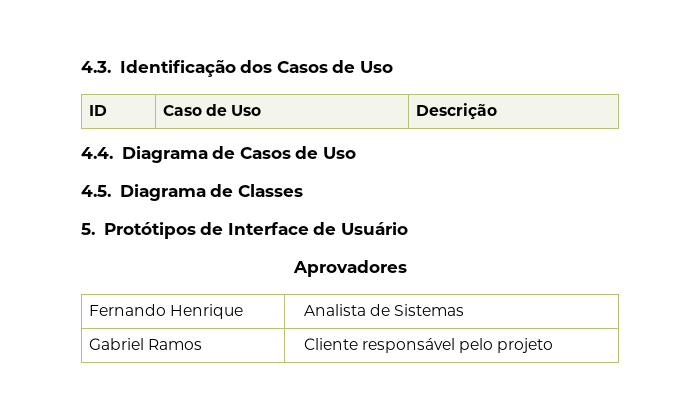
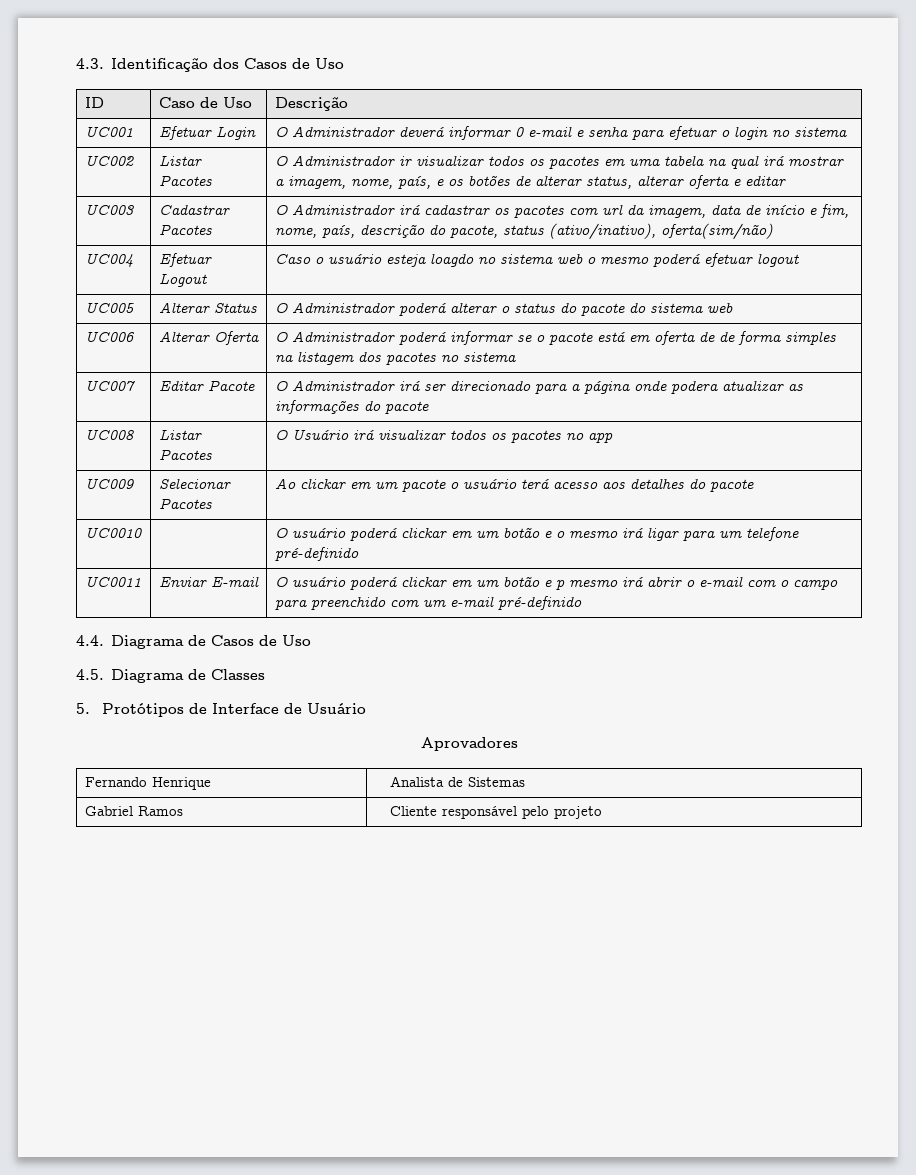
+ UC001 | Efetuar Login | O Administrador deverá informar 0 e-mail e senha para efetuar o login no sistema
+ UC002 | Listar Pacotes | O Administrador ir visualizar todos os pacotes em uma tabela na qual irá mostrar a imagem, nome, país, e os botões de alterar status, alterar oferta e editar
+ UC003 | Cadastrar Pacotes | O Administrador irá cadastrar os pacotes com url da imagem, data de início e fim, nome, país, descrição do pacote, status (ativo/inativo), oferta(sim/não)
+ UC004 | Efetuar Logout | Caso o usuário esteja loagdo no sistema web o mesmo poderá efetuar logout
+ UC005 | Alterar Status | O Administrador poderá alterar o status do pacote do sistema web
+ UC006 | Alterar Oferta | O Administrador poderá informar se o pacote está em oferta de de forma simples na listagem dos pacotes no sistema
+ UC007 | Editar Pacote | O Administrador irá ser direcionado para a página onde podera atualizar as informações do pacote
+ UC008 | Listar Pacotes | O Usuário irá visualizar todos os pacotes no app
+ UC009 | Selecionar Pacotes | Ao clickar em um pacote o usuário terá acesso aos detalhes do pacote
+ UC0010 | | O usuário poderá clickar em um botão e o mesmo irá ligar para um telefone pré-definido
+ UC0011 | Enviar E-mail | O usuário poderá clickar em um botão e p mesmo irá abrir o e-mail com o campo para preenchido com um e-mail pré-definido

